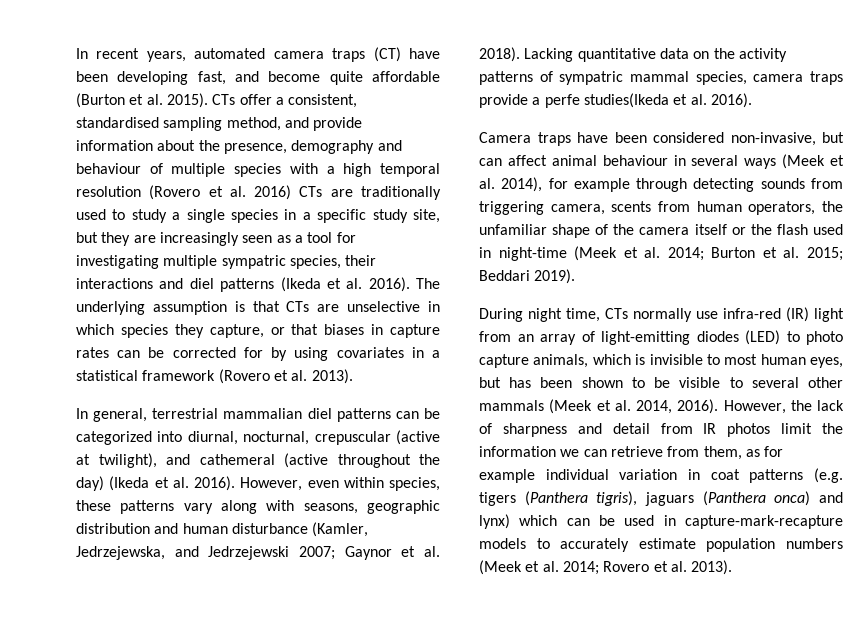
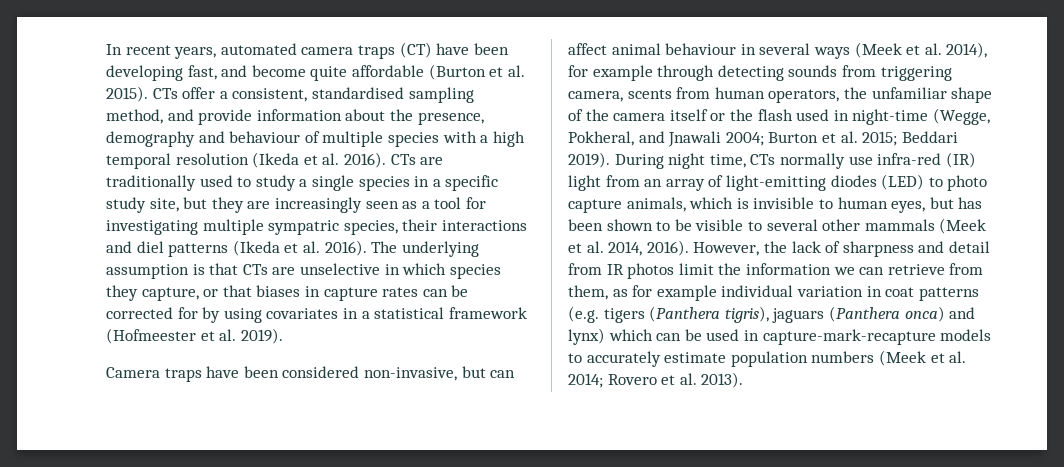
- CTs offer a consistent, standardised sampling method, and provide information about the presence, demography and behaviour of multiple species with a high temporal resolution (Rovero et al. 2016) CTs are traditionally used to study a single species in a specific study site, but they are increasingly seen as a tool for investigating multiple sympatric species, their interactions and diel patterns (Ikeda et al. 2016).
+ CTs offer a consistent, standardised sampling method, and provide information about the presence, demography and behaviour of multiple species with a high temporal resolution (Ikeda et al. 2016). CTs are traditionally used to study a single species in a specific study site, but they are increasingly seen as a tool for investigating multiple sympatric species, their interactions and diel patterns (Ikeda et al. 2016).
- The underlying assumption is that CTs are unselective in which species they capture, or that biases in capture rates can be corrected for by using covariates in a statistical framework (Rovero et al. 2013).
- In general, terrestrial mammalian diel patterns can be categorized into diurnal, nocturnal, crepuscular (active at twilight), and cathemeral (active throughout the day) (Ikeda et al. 2016). However, even within species, these patterns vary along with seasons, geographic distribution and human disturbance (Kamler, Jedrzejewska, and Jedrzejewski 2007; Gaynor et al. 2018). Lacking quantitative data on the activity patterns of sympatric mammal species, camera traps provide a perfe studies(Ikeda et al. 2016).
+ The underlying assumption is that CTs are unselective in which species they capture, or that biases in capture rates can be corrected for by using covariates in a statistical framework (Hofmeester et al. 2019).
- Camera traps have been considered non-invasive, but can affect animal behaviour in several ways (Meek et al. 2014), for example through detecting sounds from triggering camera, scents from human operators, the unfamiliar shape of the camera itself or the flash used in night-time (Meek et al. 2014;
+ Camera traps have been considered non-invasive, but can affect animal behaviour in several ways (Meek et al. 2014), for example through detecting sounds from triggering camera, scents from human operators, the unfamiliar shape of the camera itself or the flash used in night-time (Wegge, Pokheral, and Jnawali 2004;
- Beddari 2019).
- During night time, CTs normally use infra-red (IR) light from an array of light-emitting diodes (LED) to photo capture animals, which is invisible to most human eyes, but has been shown to be visible to several other mammals (Meek et al. 2014, 2016).
+ Beddari 2019). During night time, CTs normally use infra-red (IR) light from an array of light-emitting diodes (LED) to photo capture animals, which is invisible to human eyes, but has been shown to be visible to several other mammals (Meek et al. 2014, 2016).

